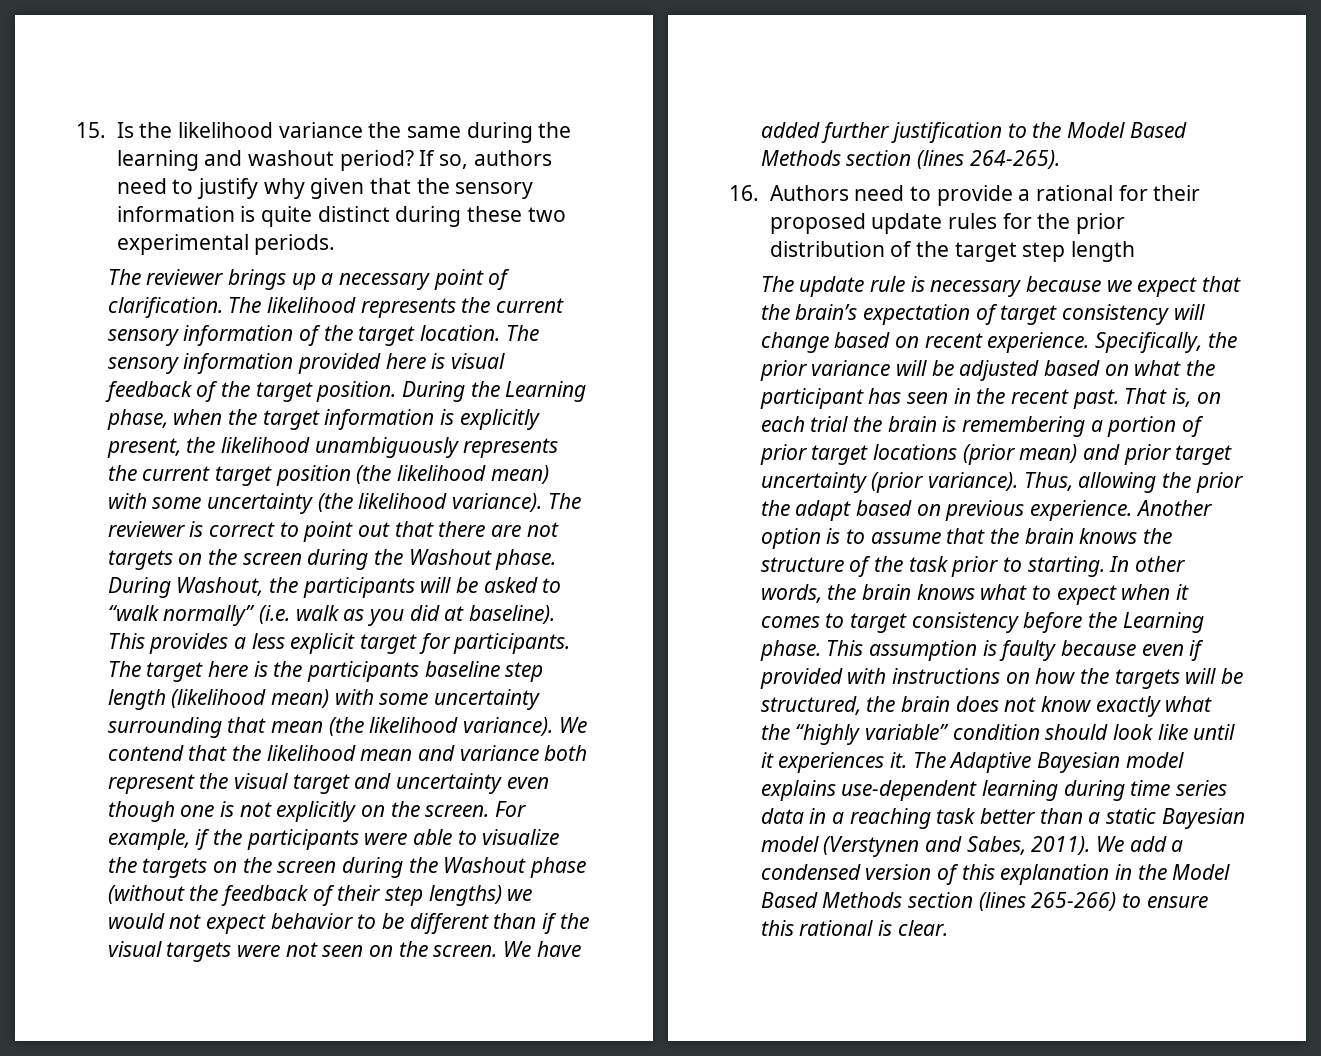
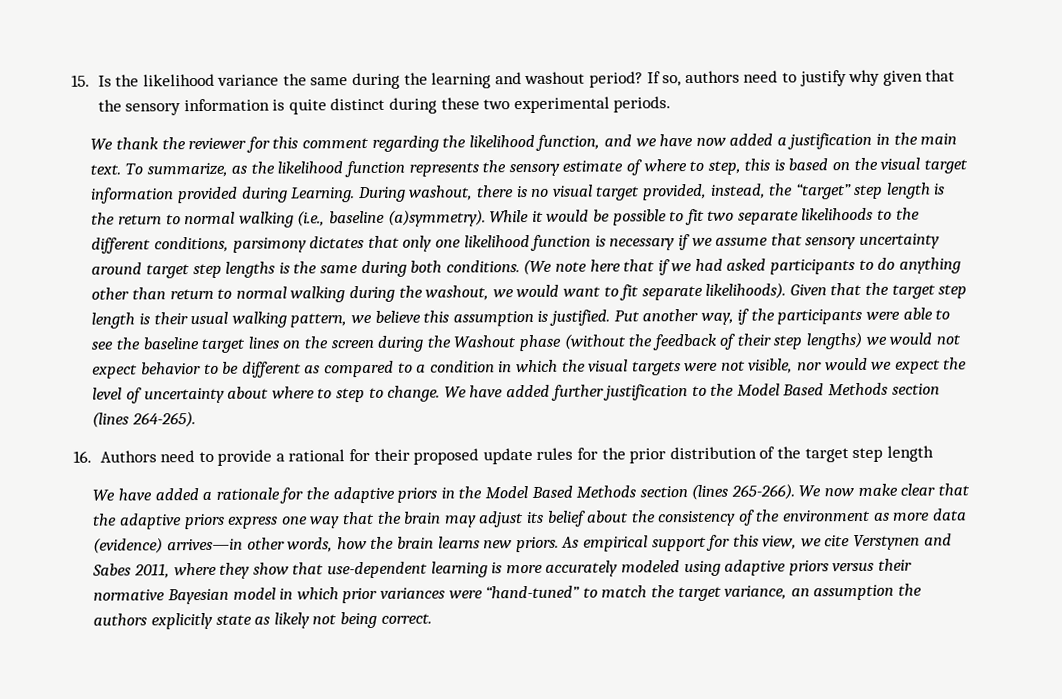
- The reviewer brings up a necessary point of clarification. The likelihood represents the current sensory information of the target location. The sensory information provided here is visual feedback of the target position. During the Learning phase, when the target information is explicitly present, the likelihood unambiguously represents the current target position (the likelihood mean) with some uncertainty (the likelihood variance). The reviewer is correct to point out that there are not targets on the screen during the Washout phase. During Washout, the participants will be asked to “walk normally” (i.e. walk as you did at baseline). This provides a less explicit target for participants. The target here is the participants baseline step length (likelihood mean) with some uncertainty surrounding that mean (the likelihood variance). We contend that the likelihood mean and variance both represent the visual target and uncertainty even though one is not explicitly on the screen. For example, if the participants were able to visualize the targets on the screen during the Washout phase (without the feedback of their step lengths) we would not expect behavior to be different than if the visual targets were not seen on the screen.
+ We thank the reviewer for this comment regarding the likelihood function, and we have now added a justification in the main text. To summarize, as the likelihood function represents the sensory estimate of where to step, this is based on the visual target information provided during Learning. During washout, there is no visual target provided, instead, the “target” step length is the return to normal walking (i.e., baseline (a)symmetry). While it would be possible to fit two separate likelihoods to the different conditions, parsimony dictates that only one likelihood function is necessary if we assume that sensory uncertainty around target step lengths is the same during both conditions. (We note here that if we had asked participants to do anything other than return to normal walking during the washout, we would want to fit separate likelihoods). Given that the target step length is their usual walking pattern, we believe this assumption is justified. Put another way, if the participants were able to see the baseline target lines on the screen during the Washout phase (without the feedback of their step lengths) we would not expect behavior to be different as compared to a condition in which the visual targets were not visible, nor would we expect the level of uncertainty about where to step to change.
- The update rule is necessary because we expect that the brain’s expectation of target consistency will change based on recent experience. Specifically, the prior variance will be adjusted based on what the participant has seen in the recent past. That is, on each trial the brain is remembering a portion of prior target locations (prior mean) and prior target uncertainty (prior variance). Thus, allowing the prior the adapt based on previous experience. Another option is to assume that the brain knows the structure of the task prior to starting. In other words, the brain knows what to expect when it comes to target consistency before the Learning phase. This assumption is faulty because even if provided with instructions on how the targets will be structured, the brain does not know exactly what the “highly variable” condition should look like until it experiences it. The Adaptive Bayesian model explains use-dependent learning during time series data in a reaching task better than a static Bayesian model (Verstynen and Sabes, 2011). We add a condensed version of this explanation in the Model Based Methods section (lines 265-266) to ensure this rational is clear.
+ We have added a rationale for the adaptive priors in the Model Based Methods section (lines 265-266). We now make clear that the adaptive priors express one way that the brain may adjust its belief about the consistency of the environment as more data (evidence) arrives—in other words, how the brain learns new priors. As empirical support for this view, we cite Verstynen and Sabes 2011, where they show that use-dependent learning is more accurately modeled using adaptive priors versus their normative Bayesian model in which prior variances were “hand-tuned” to match the target variance, an assumption the authors explicitly state as likely not being correct.

